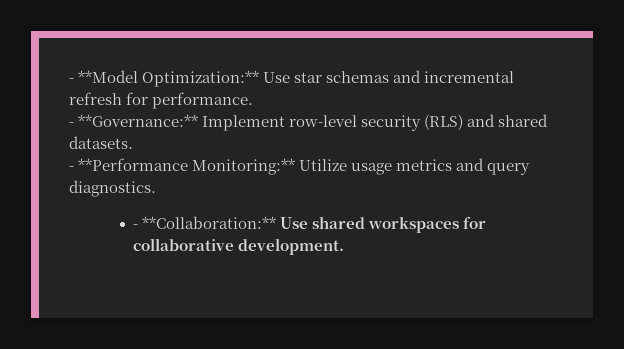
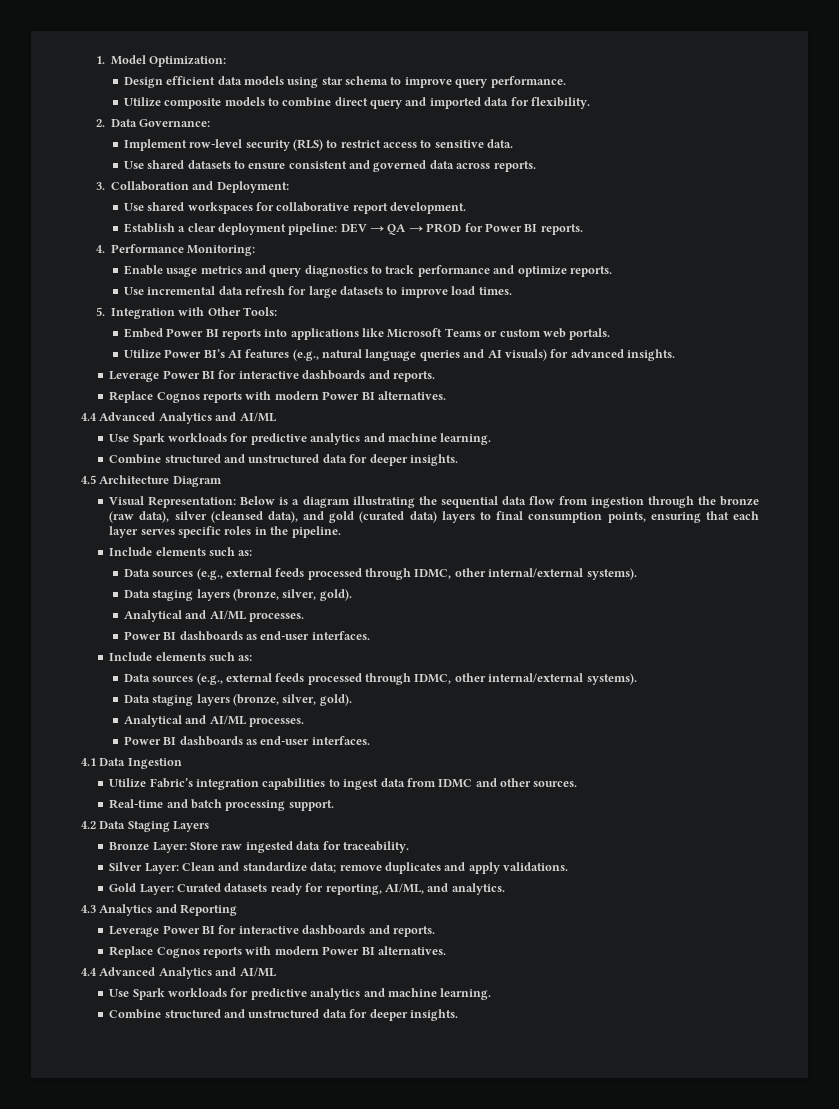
- - **Model Optimization:** Use star schemas and incremental refresh for performance.
- - **Governance:** Implement row-level security (RLS) and shared datasets.
- - **Performance Monitoring:** Utilize usage metrics and query diagnostics.
- - **Collaboration:** Use shared workspaces for collaborative development.
+ 1. Model Optimization:
+ Design efficient data models using star schema to improve query performance.
+ Utilize composite models to combine direct query and imported data for flexibility.
+ 2. Data Governance:
+ Implement row-level security (RLS) to restrict access to sensitive data.
+ Use shared datasets to ensure consistent and governed data across reports.
+ 3. Collaboration and Deployment:
+ Use shared workspaces for collaborative report development.
+ Establish a clear deployment pipeline: DEV → QA → PROD for Power BI reports.
+ 4. Performance Monitoring:
+ Enable usage metrics and query diagnostics to track performance and optimize reports.
+ Use incremental data refresh for large datasets to improve load times.
+ 5. Integration with Other Tools:
+ Embed Power BI reports into applications like Microsoft Teams or custom web portals.
+ Utilize Power BI’s AI features (e.g., natural language queries and AI visuals) for advanced insights.
+ Leverage Power BI for interactive dashboards and reports.
+ Replace Cognos reports with modern Power BI alternatives.
+ 4.4 Advanced Analytics and AI/ML
+ Use Spark workloads for predictive analytics and machine learning.
+ Combine structured and unstructured data for deeper insights.
+ 4.5 Architecture Diagram
+ Visual Representation: Below is a diagram illustrating the sequential data flow from ingestion through the bronze (raw data), silver (cleansed data), and gold (curated data) layers to final consumption points, ensuring that each layer serves specific roles in the pipeline.
+ Include elements such as:
+ Data sources (e.g., external feeds processed through IDMC, other internal/external systems).
+ Data staging layers (bronze, silver, gold).
+ Analytical and AI/ML processes.
+ Power BI dashboards as end-user interfaces.
+ Include elements such as:
+ Data sources (e.g., external feeds processed through IDMC, other internal/external systems).
+ Data staging layers (bronze, silver, gold).
+ Analytical and AI/ML processes.
+ Power BI dashboards as end-user interfaces.
+ 4.1 Data Ingestion
+ Utilize Fabric’s integration capabilities to ingest data from IDMC and other sources.
+ Real-time and batch processing support.
+ 4.2 Data Staging Layers
+ Bronze Layer: Store raw ingested data for traceability.
+ Silver Layer: Clean and standardize data; remove duplicates and apply validations.
+ Gold Layer: Curated datasets ready for reporting, AI/ML, and analytics.
+ 4.3 Analytics and Reporting
+ Leverage Power BI for interactive dashboards and reports.
+ Replace Cognos reports with modern Power BI alternatives.
+ 4.4 Advanced Analytics and AI/ML
+ Use Spark workloads for predictive analytics and machine learning.
+ Combine structured and unstructured data for deeper insights.

